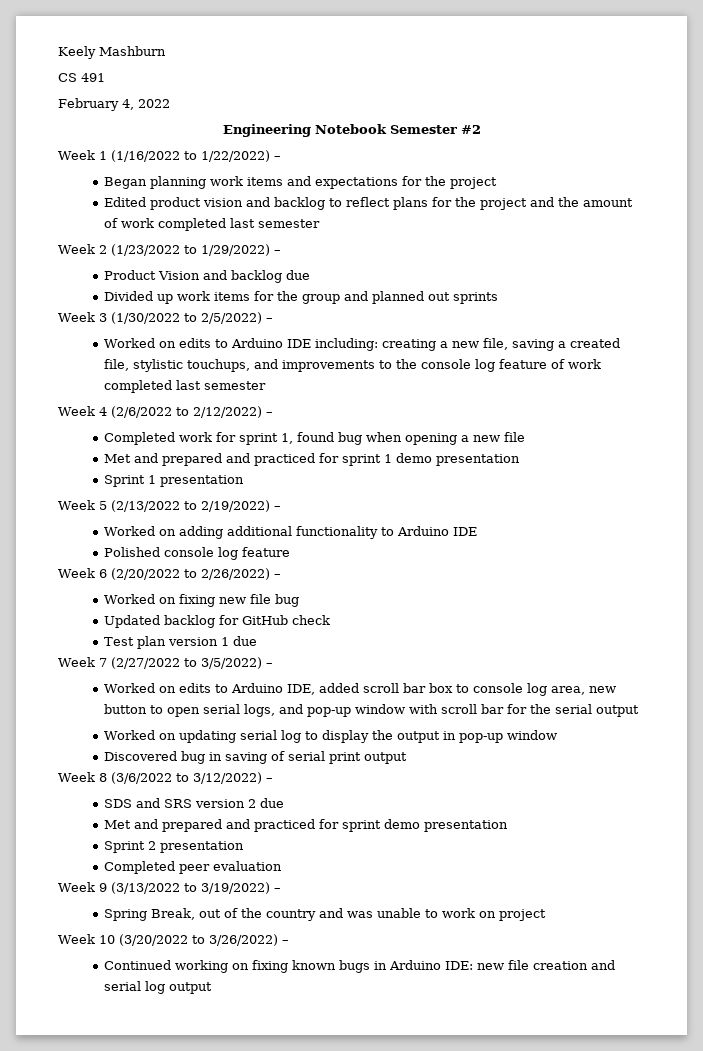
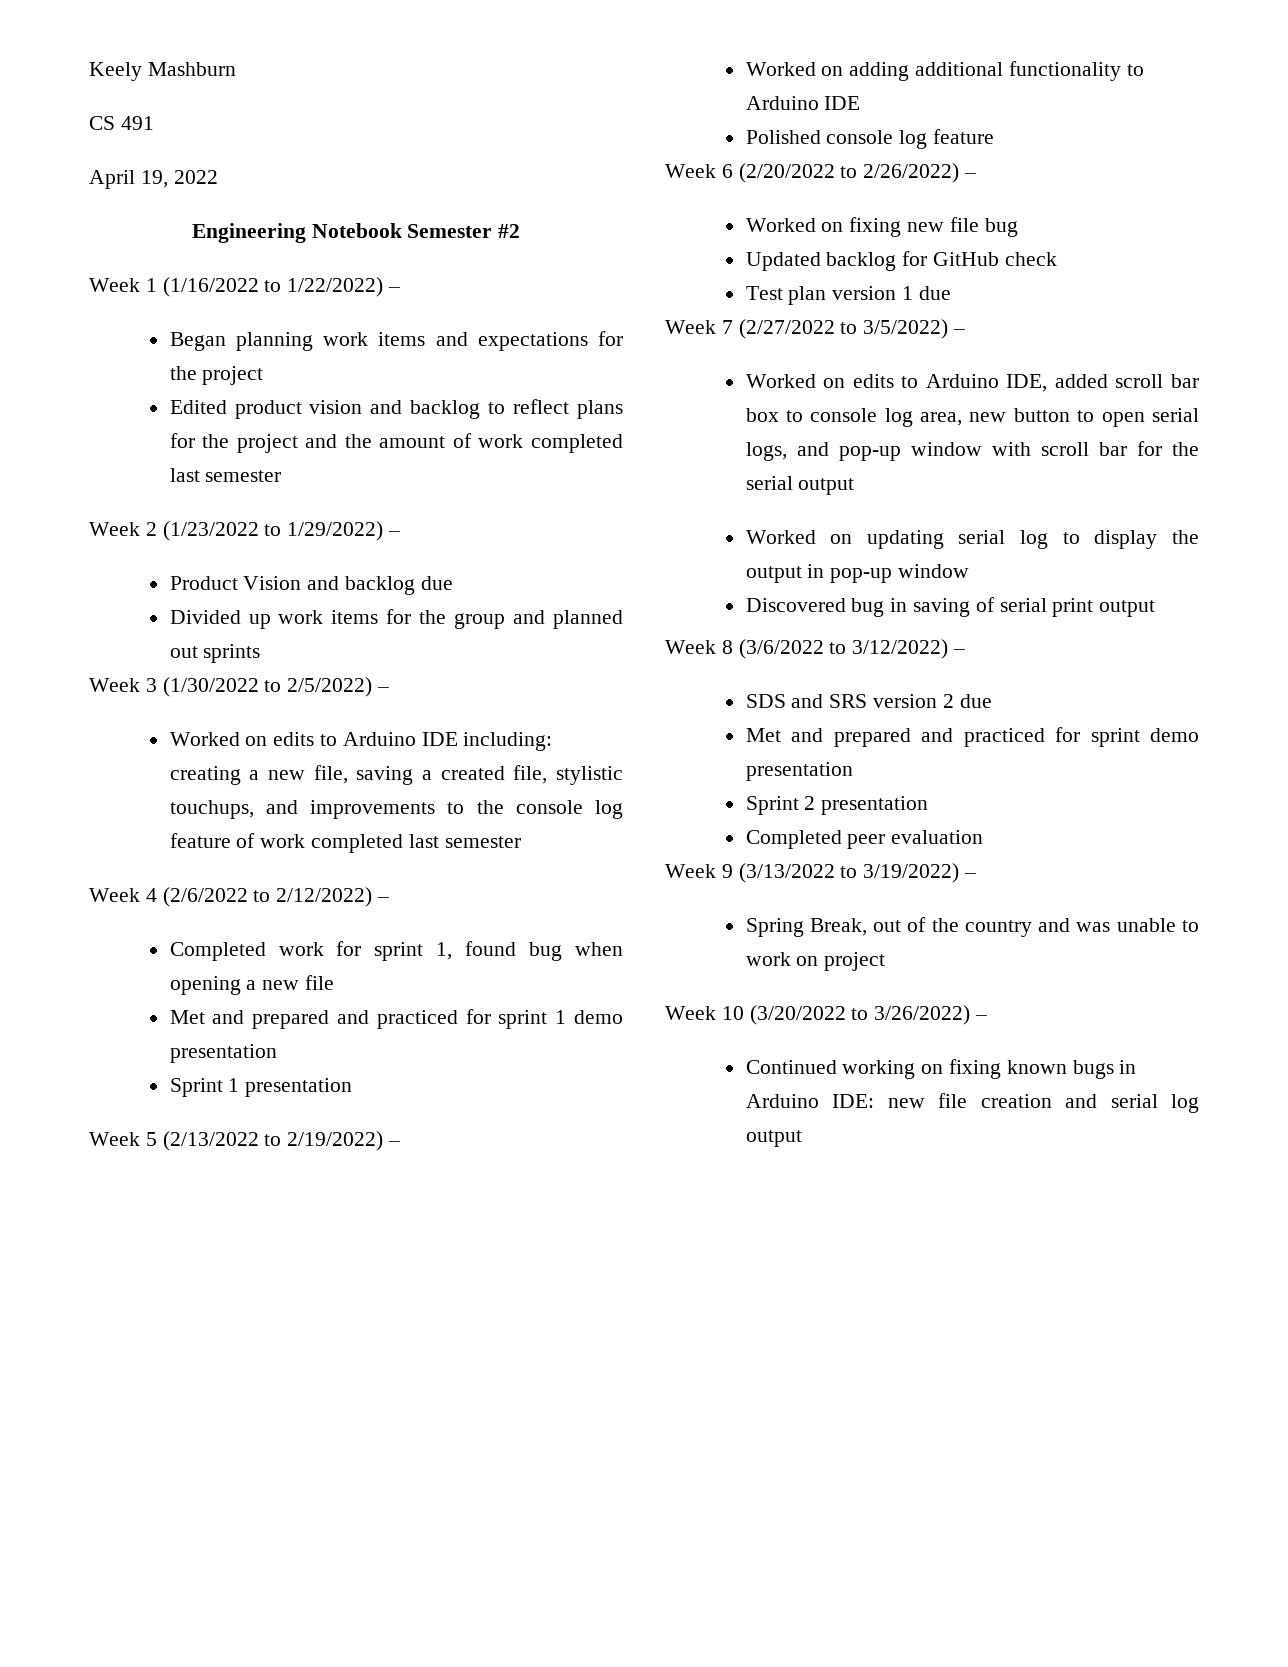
- February 4, 2022
+ April 19, 2022

